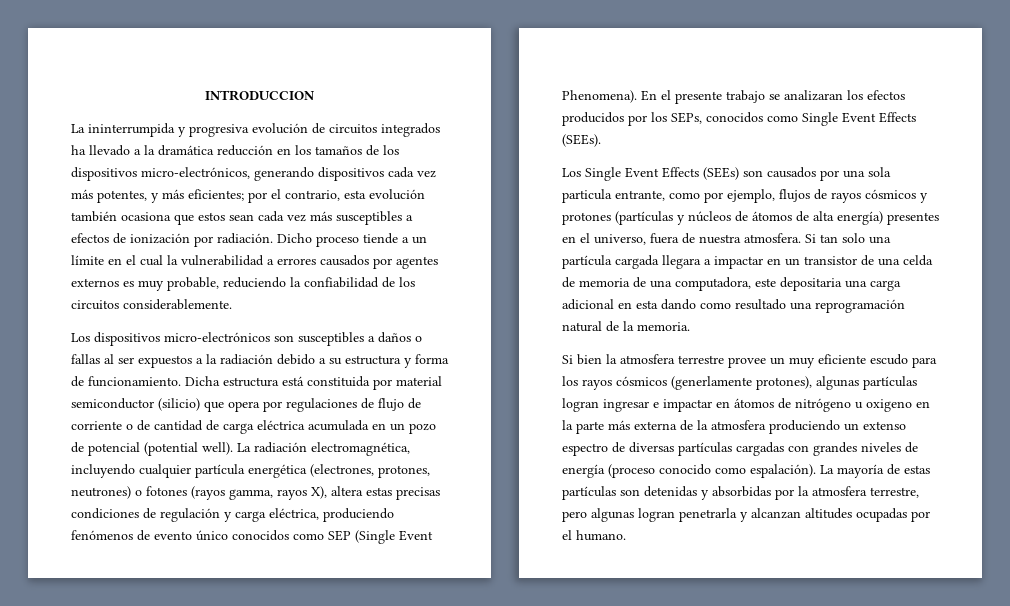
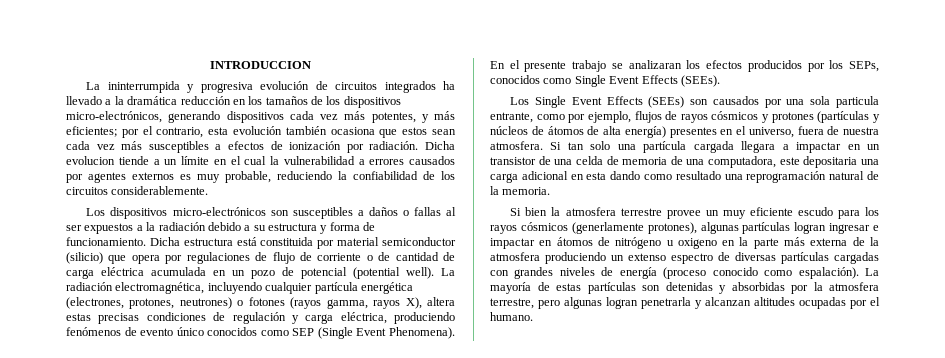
- Dicho proceso tiende a un límite en el cual la vulnerabilidad a errores causados por agentes externos es muy probable, reduciendo la confiabilidad de los circuitos considerablemente.
+ Dicha evolucion tiende a un límite en el cual la vulnerabilidad a errores causados por agentes externos es muy probable, reduciendo la confiabilidad de los circuitos considerablemente.

